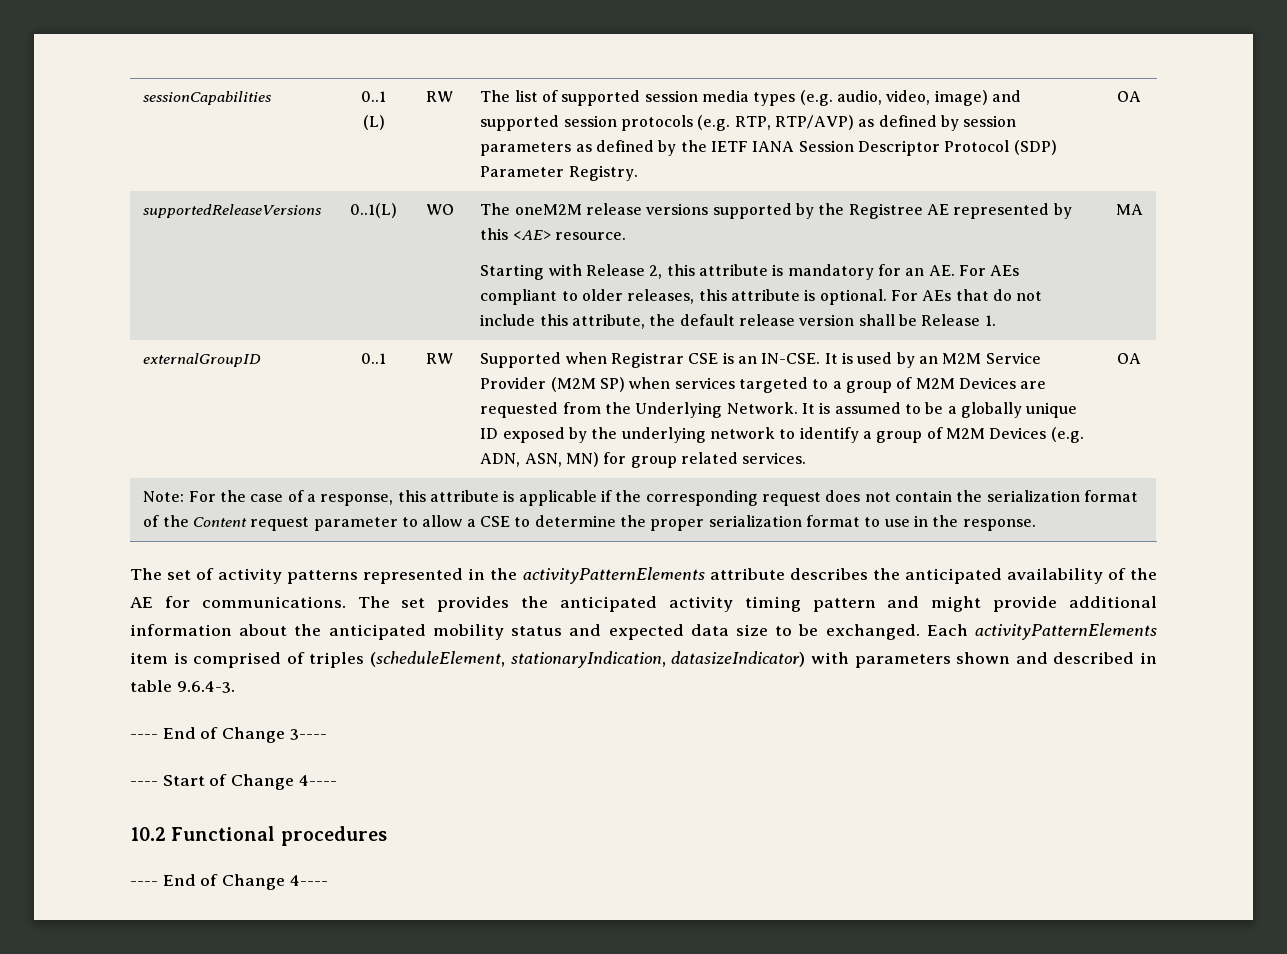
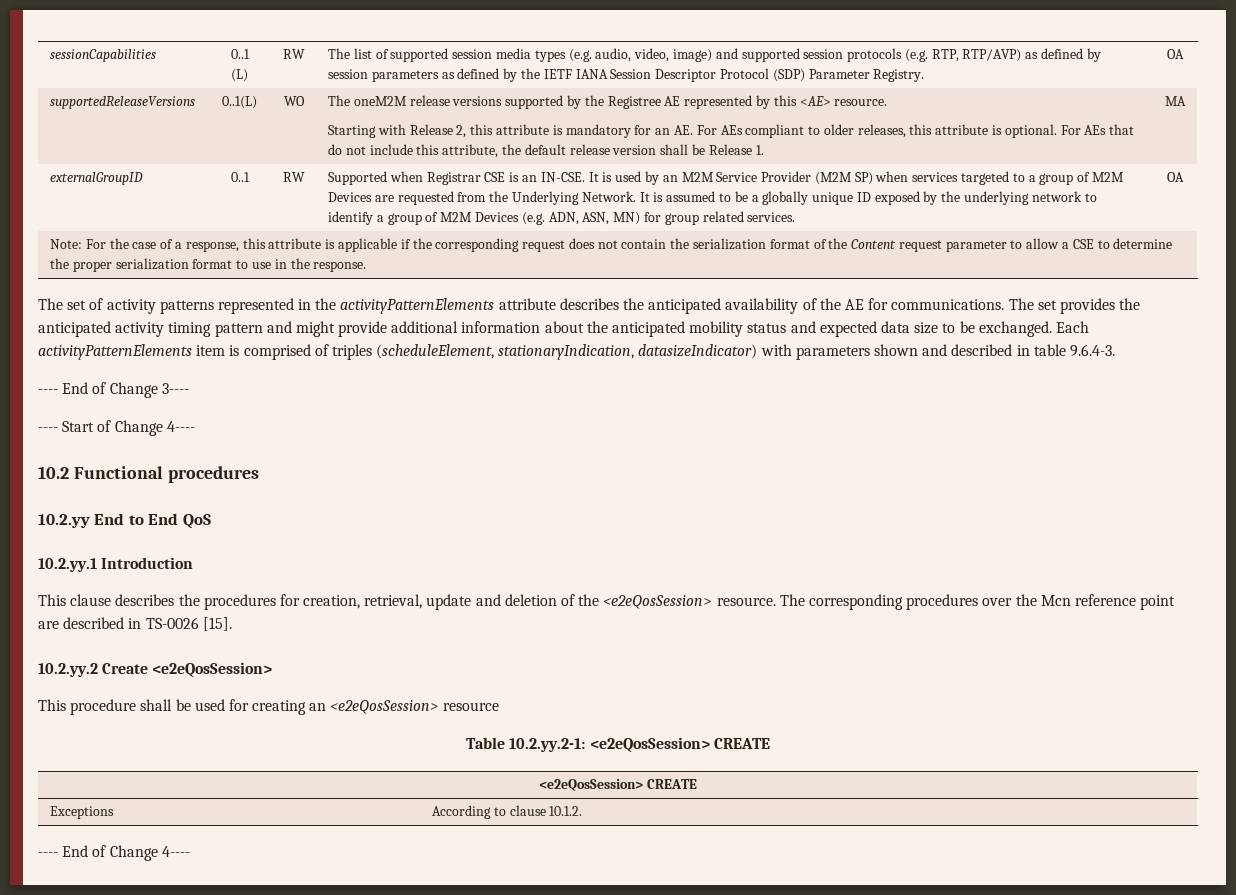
+ 10.2.yy End to End QoS
+ 10.2.yy.1 Introduction
+ This clause describes the procedures for creation, retrieval, update and deletion of the <e2eQosSession> resource. The corresponding procedures over the Mcn reference point are described in TS-0026 [15].
+ 10.2.yy.2 Create <e2eQosSession>
+ This procedure shall be used for creating an <e2eQosSession> resource
+ Table 10.2.yy.2-1: <e2eQosSession> CREATE
+ <e2eQosSession> CREATE
+ Exceptions | According to clause 10.1.2.

